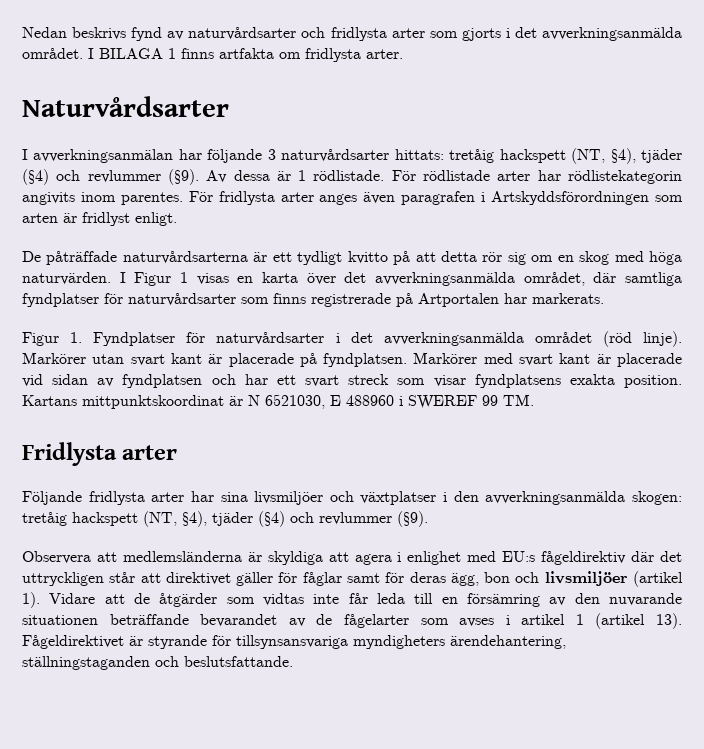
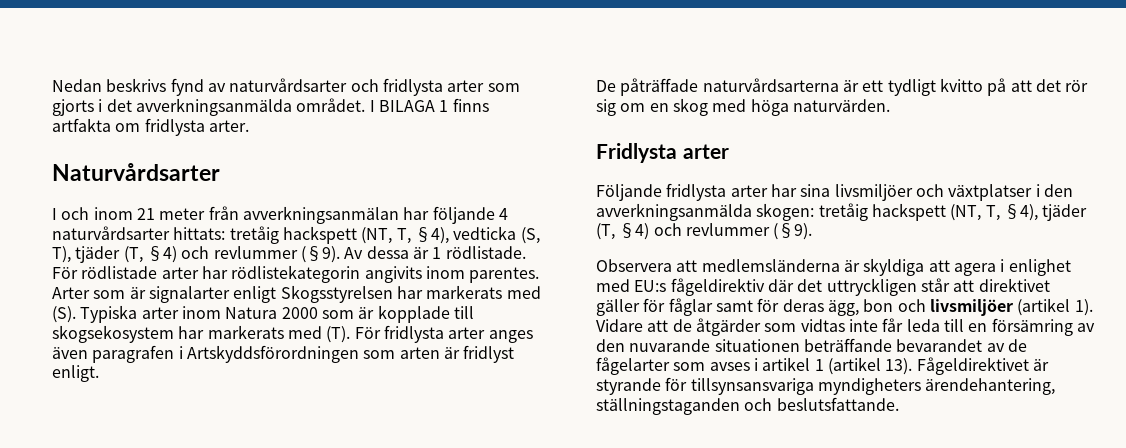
- I avverkningsanmälan har följande 3 naturvårdsarter hittats: tretåig hackspett (NT, §4), tjäder (§4) och revlummer (§9).
+ I och inom 21 meter från avverkningsanmälan har följande 4 naturvårdsarter hittats: tretåig hackspett (NT, T, §4), vedticka (S, T), tjäder (T, §4) och revlummer (§9).
- För fridlysta arter anges även paragrafen i Artskyddsförordningen som arten är fridlyst enligt.
+ Arter som är signalarter enligt Skogsstyrelsen har markerats med (S). Typiska arter inom Natura 2000 som är kopplade till skogsekosystem har markerats med (T). För fridlysta arter anges även paragrafen i Artskyddsförordningen som arten är fridlyst enligt.
- De påträffade naturvårdsarterna är ett tydligt kvitto på att detta rör sig om en skog med höga naturvärden. I Figur 1 visas en karta över det avverkningsanmälda området, där samtliga fyndplatser för naturvårdsarter som finns registrerade på Artportalen har markerats.
- Figur 1. Fyndplatser för naturvårdsarter i det avverkningsanmälda området (röd linje). Markörer utan svart kant är placerade på fyndplatsen. Markörer med svart kant är placerade vid sidan av fyndplatsen och har ett svart streck som visar fyndplatsens exakta position. Kartans mittpunktskoordinat är N 6521030, E 488960 i SWEREF 99 TM.
+ De påträffade naturvårdsarterna är ett tydligt kvitto på att det rör sig om en skog med höga naturvärden.
- Följande fridlysta arter har sina livsmiljöer och växtplatser i den avverkningsanmälda skogen: tretåig hackspett (NT, §4), tjäder (§4) och revlummer (§9).
+ Följande fridlysta arter har sina livsmiljöer och växtplatser i den avverkningsanmälda skogen: tretåig hackspett (NT, T, §4), tjäder (T, §4) och revlummer (§9).

